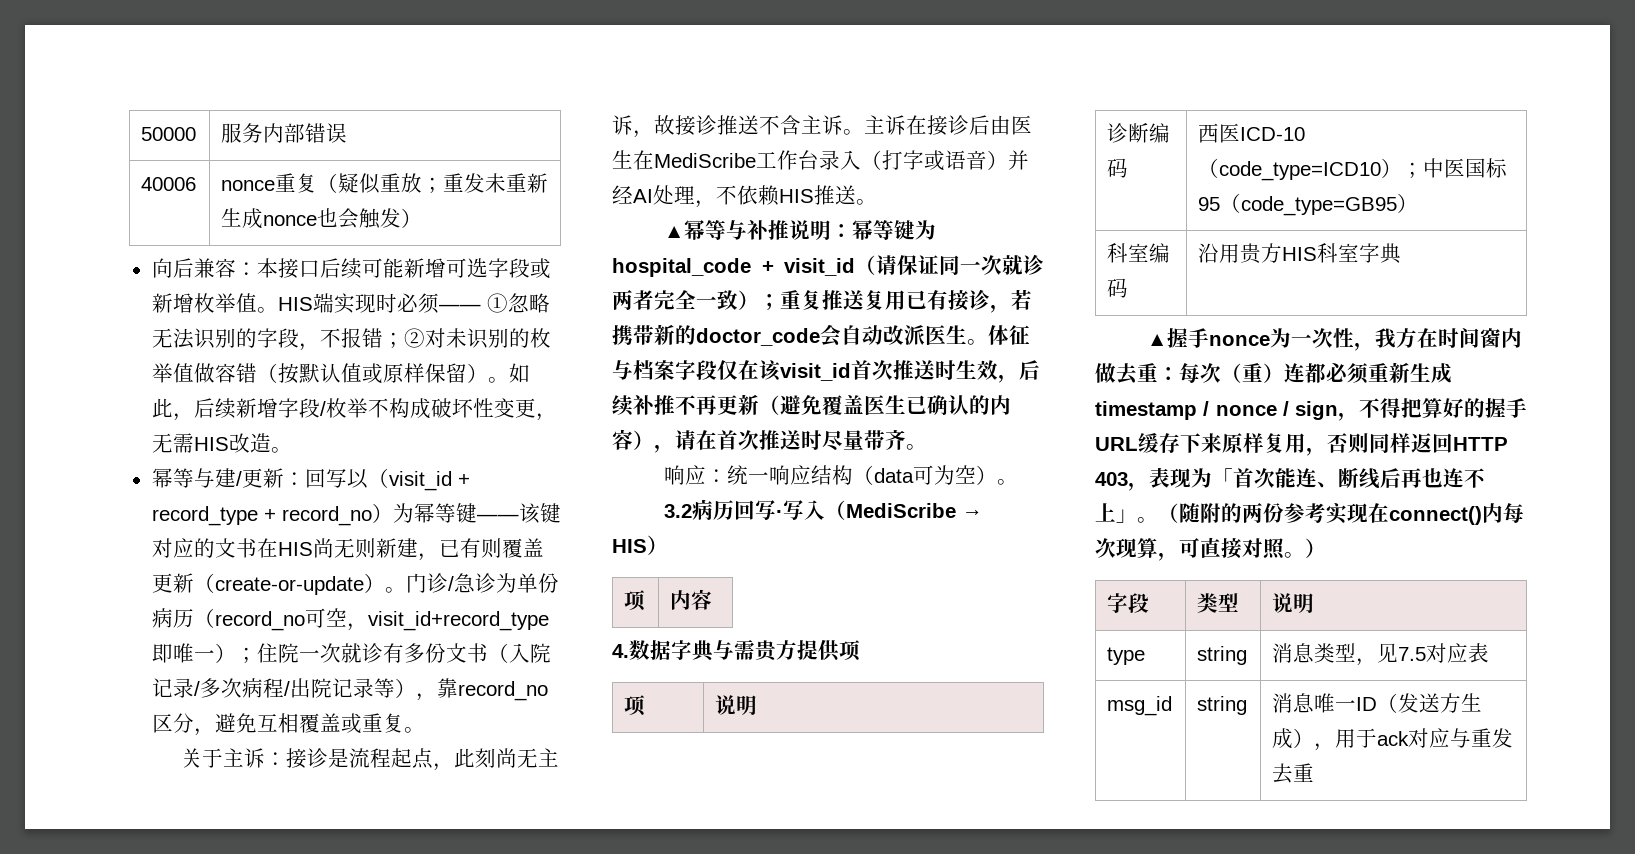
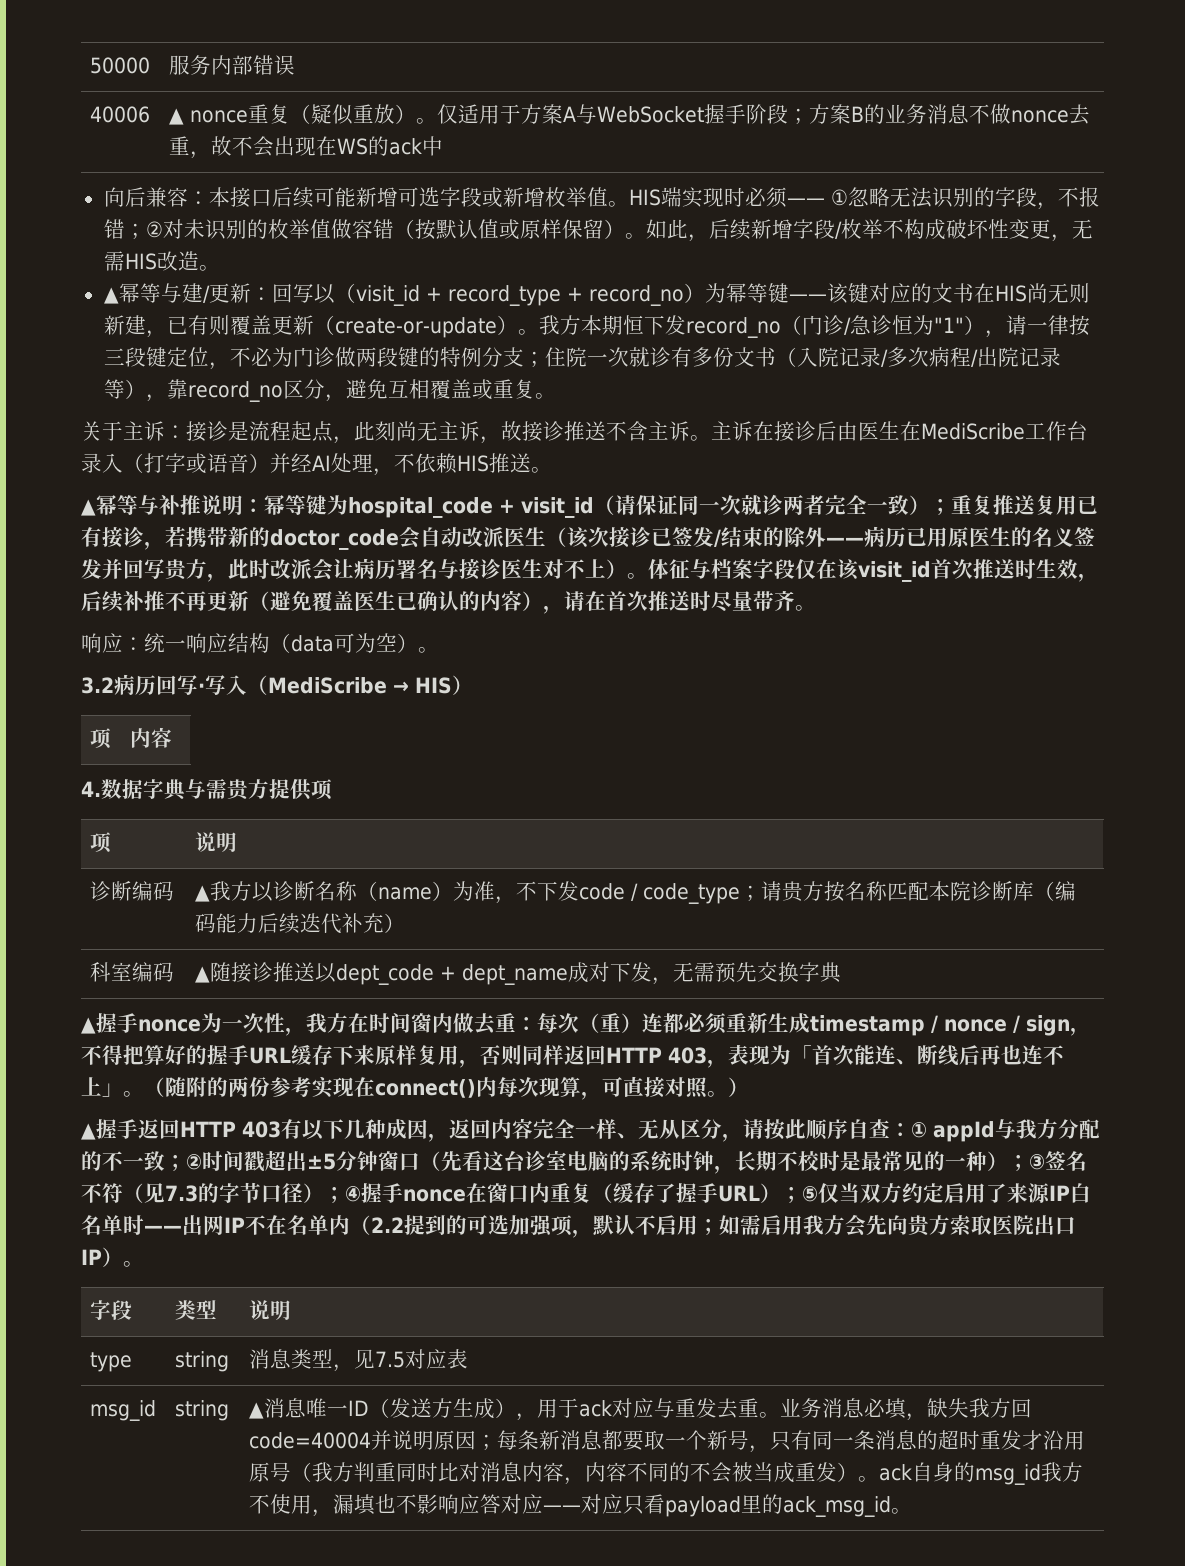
- 40006 | nonce重复（疑似重放；重发未重新生成nonce也会触发）
+ 40006 | ▲ nonce重复（疑似重放）。仅适用于方案A与WebSocket握手阶段；方案B的业务消息不做nonce去重，故不会出现在WS的ack中
- 幂等与建/更新：回写以（visit_id + record_type + record_no）为幂等键——该键对应的文书在HIS尚无则新建，已有则覆盖更新（create-or-update）。
+ ▲幂等与建/更新：回写以（visit_id + record_type + record_no）为幂等键——该键对应的文书在HIS尚无则新建，已有则覆盖更新（create-or-update）。
- 门诊/急诊为单份病历（record_no可空，visit_id+record_type即唯一）；住院一次就诊有多份文书（入院记录/多次病程/出院记录等），靠record_no区分，避免互相覆盖或重复。
+ 我方本期恒下发record_no（门诊/急诊恒为"1"），请一律按三段键定位，不必为门诊做两段键的特例分支；住院一次就诊有多份文书（入院记录/多次病程/出院记录等），靠record_no区分，避免互相覆盖或重复。
- ▲幂等与补推说明：幂等键为hospital_code + visit_id（请保证同一次就诊两者完全一致）；重复推送复用已有接诊，若携带新的doctor_code会自动改派医生。
+ ▲幂等与补推说明：幂等键为hospital_code + visit_id（请保证同一次就诊两者完全一致）；重复推送复用已有接诊，若携带新的doctor_code会自动改派医生（该次接诊已签发/结束的除外——病历已用原医生的名义签发并回写贵方，此时改派会让病历署名与接诊医生对不上）。
- 诊断编码 | 西医ICD-10（code_type=ICD10）；中医国标95（code_type=GB95）
- 科室编码 | 沿用贵方HIS科室字典
+ 诊断编码 | ▲我方以诊断名称（name）为准，不下发code / code_type；请贵方按名称匹配本院诊断库（编码能力后续迭代补充）
+ 科室编码 | ▲随接诊推送以dept_code + dept_name成对下发，无需预先交换字典
+ ▲握手返回HTTP 403有以下几种成因，返回内容完全一样、无从区分，请按此顺序自查：① appId与我方分配的不一致；②时间戳超出±5分钟窗口（先看这台诊室电脑的系统时钟，长期不校时是最常见的一种）；③签名不符（见7.3的字节口径）；④握手nonce在窗口内重复（缓存了握手URL）；⑤仅当双方约定启用了来源IP白名单时——出网IP不在名单内（2.2提到的可选加强项，默认不启用；如需启用我方会先向贵方索取医院出口IP）。
- 消息唯一ID（发送方生成），用于ack对应与重发去重
+ ▲消息唯一ID（发送方生成），用于ack对应与重发去重。业务消息必填，缺失我方回code=40004并说明原因；每条新消息都要取一个新号，只有同一条消息的超时重发才沿用原号（我方判重同时比对消息内容，内容不同的不会被当成重发）。ack自身的msg_id我方不使用，漏填也不影响应答对应——对应只看payload里的ack_msg_id。

